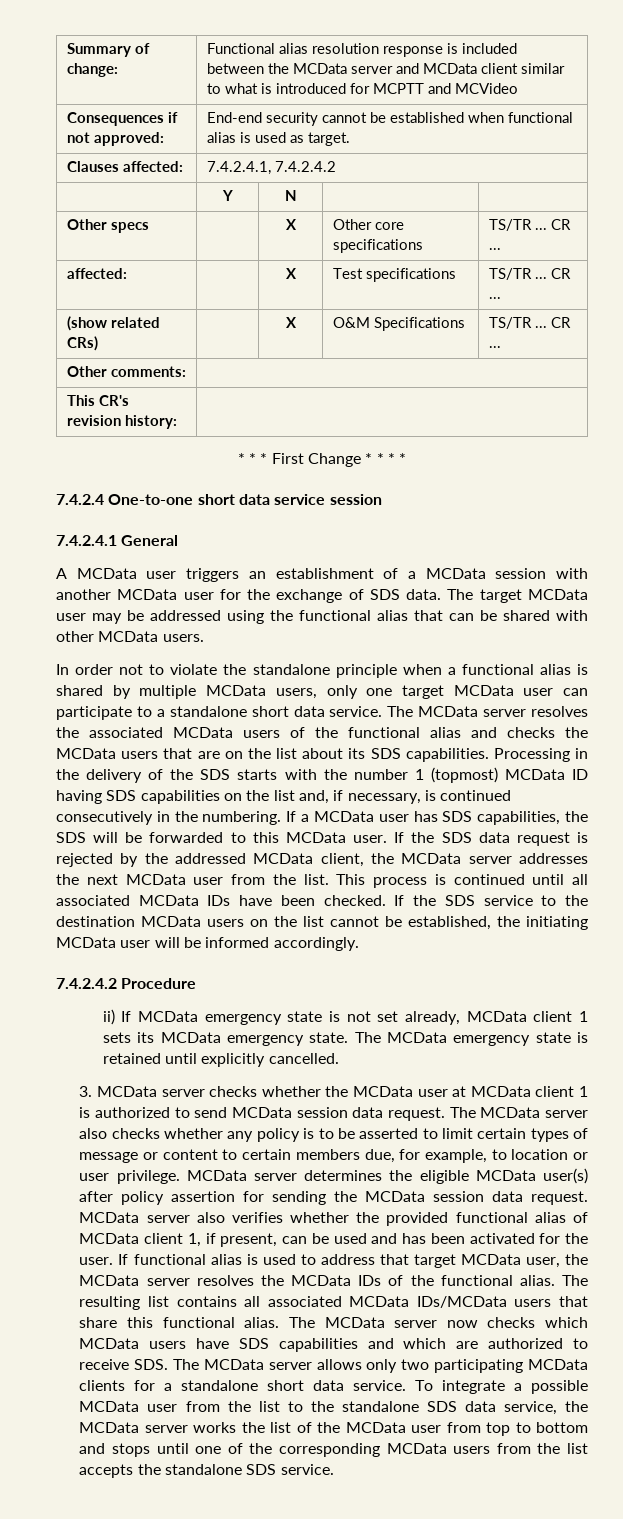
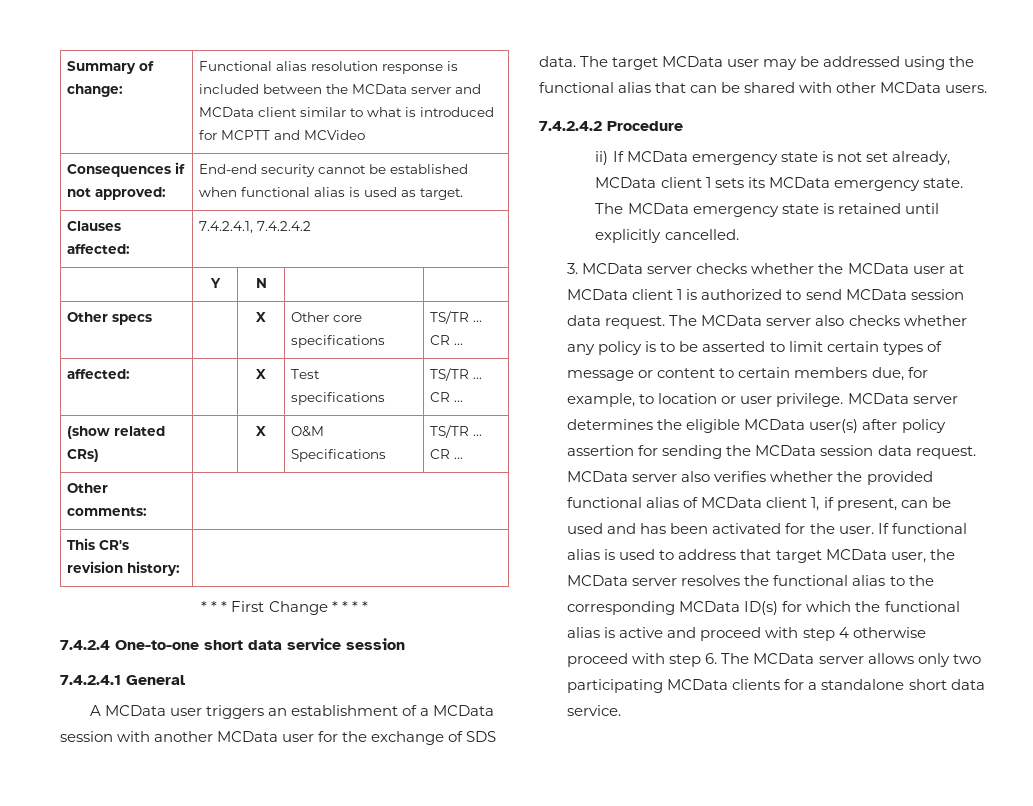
- In order not to violate the standalone principle when a functional alias is shared by multiple MCData users, only one target MCData user can participate to a standalone short data service. The MCData server resolves the associated MCData users of the functional alias and checks the MCData users that are on the list about its SDS capabilities. Processing in the delivery of the SDS starts with the number 1 (topmost) MCData ID having SDS capabilities on the list and, if necessary, is continued consecutively in the numbering. If a MCData user has SDS capabilities, the SDS will be forwarded to this MCData user. If the SDS data request is rejected by the addressed MCData client, the MCData server addresses the next MCData user from the list. This process is continued until all associated MCData IDs have been checked. If the SDS service to the destination MCData users on the list cannot be established, the initiating MCData user will be informed accordingly.
- If functional alias is used to address that target MCData user, the MCData server resolves the MCData IDs of the functional alias. The resulting list contains all associated MCData IDs/MCData users that share this functional alias. The MCData server now checks which MCData users have SDS capabilities and which are authorized to receive SDS. The MCData server allows only two participating MCData clients for a standalone short data service. To integrate a possible MCData user from the list to the standalone SDS data service, the MCData server works the list of the MCData user from top to bottom and stops until one of the corresponding MCData users from the list accepts the standalone SDS service.
+ If functional alias is used to address that target MCData user, the MCData server resolves the functional alias to the corresponding MCData ID(s) for which the functional alias is active and proceed with step 4 otherwise proceed with step 6. The MCData server allows only two participating MCData clients for a standalone short data service.

